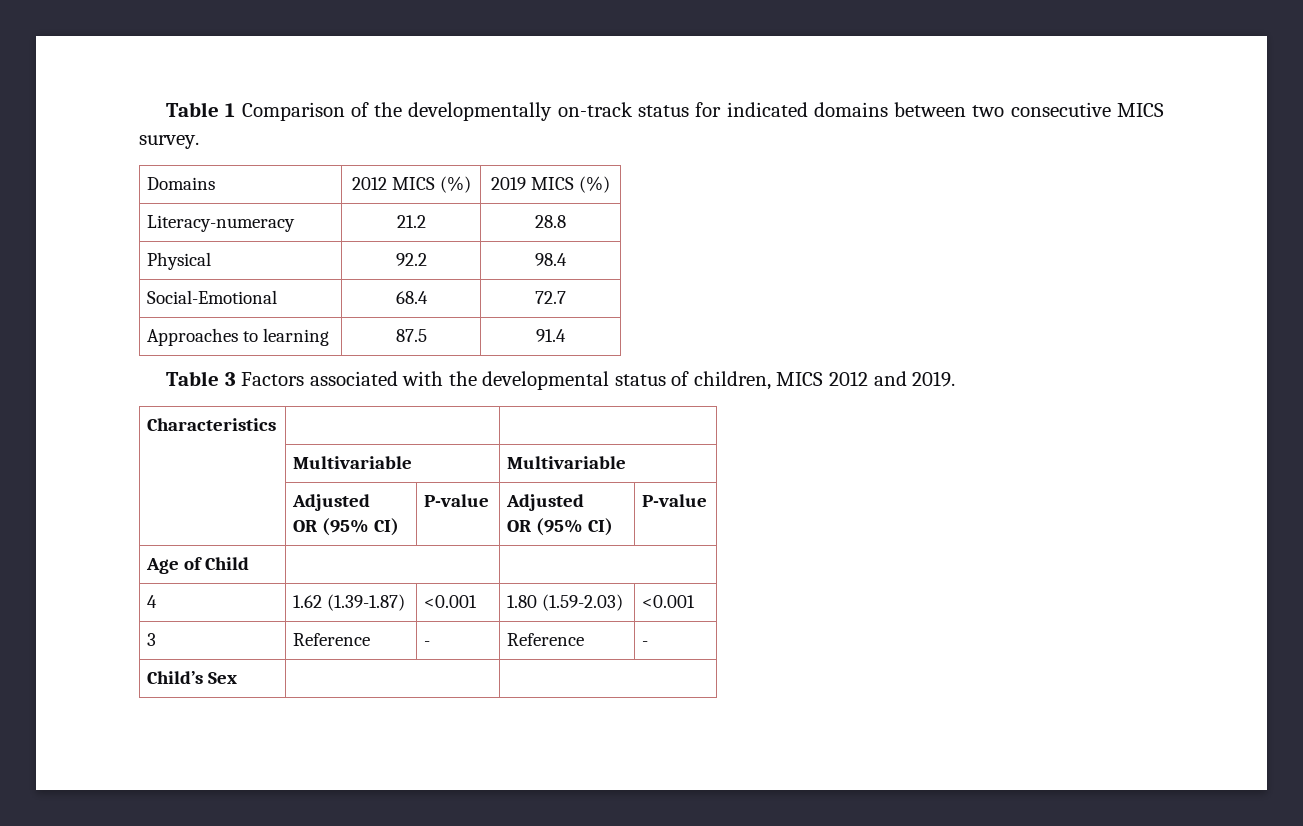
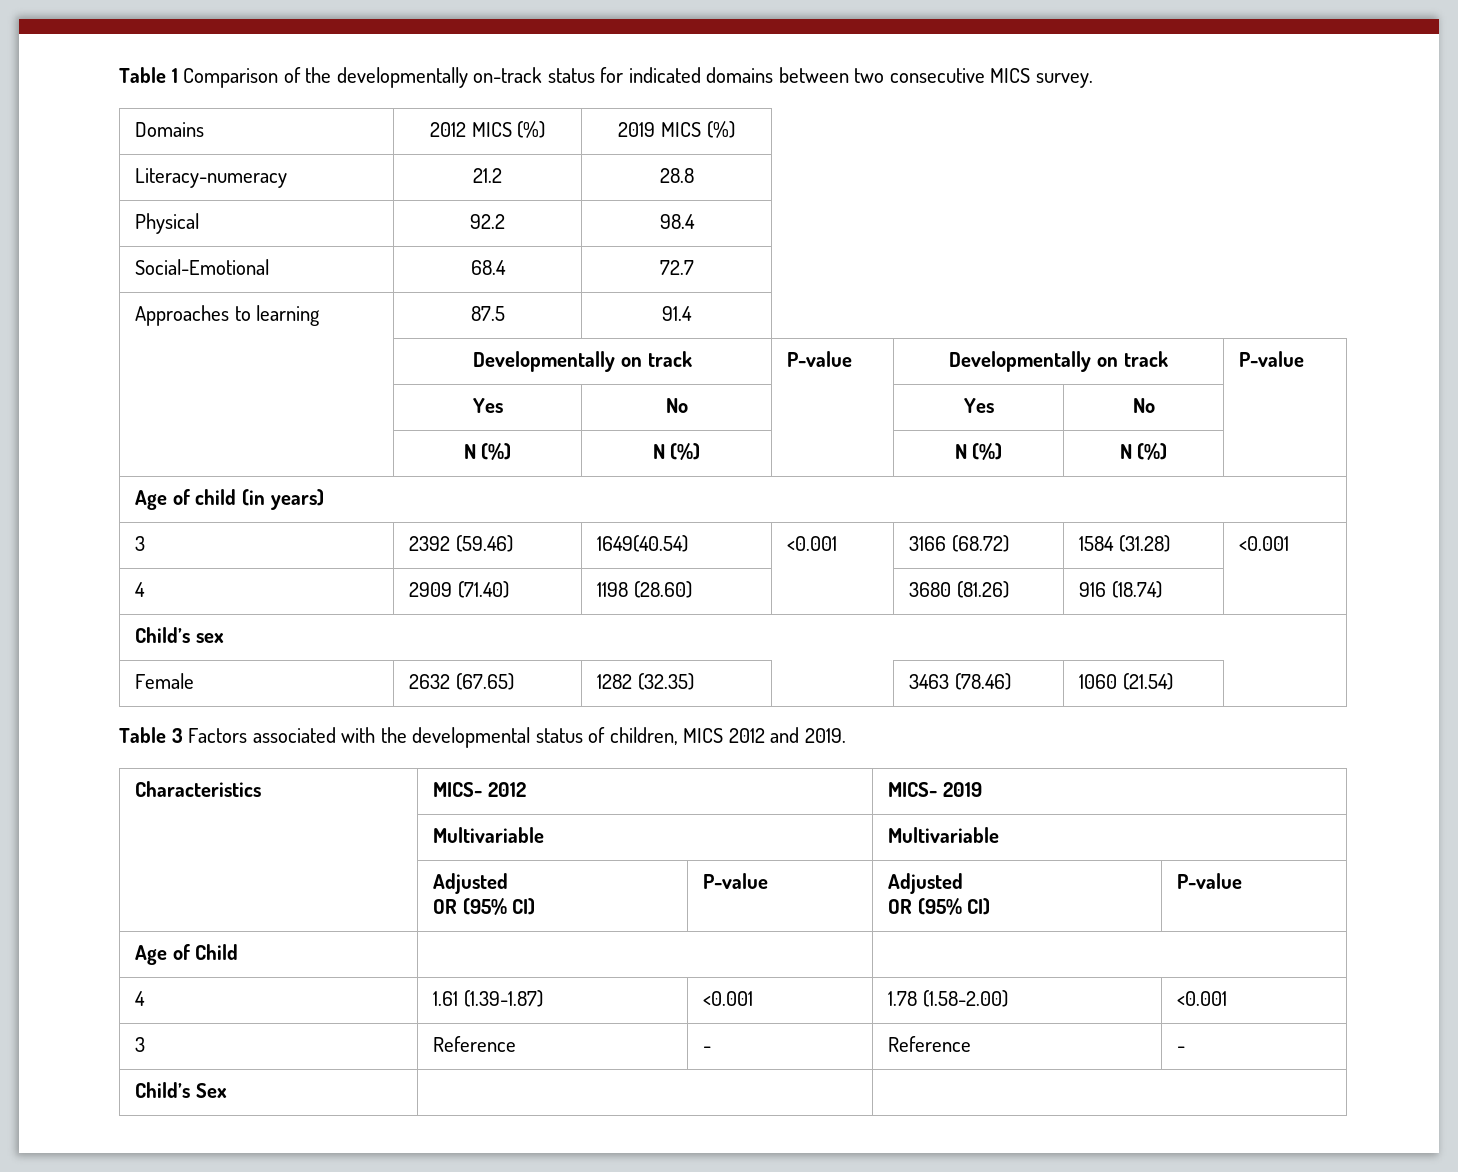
+ | Developmentally on track | P-value | Developmentally on track | P-value
+ | Yes | No | | Yes | No |
+ | N (%) | N (%) | | N (%) | N (%) |
+ Age of child (in years)
+ 3 | 2392 (59.46) | 1649(40.54) | <0.001 | 3166 (68.72) | 1584 (31.28) | <0.001
+ 4 | 2909 (71.40) | 1198 (28.60) | | 3680 (81.26) | 916 (18.74) |
+ Child’s sex
+ Female | 2632 (67.65) | 1282 (32.35) | | 3463 (78.46) | 1060 (21.54) |
- Characteristics | |
+ Characteristics | MICS- 2012 | MICS- 2019
- 4 | 1.62 (1.39-1.87) | <0.001 | 1.80 (1.59-2.03) | <0.001
+ 4 | 1.61 (1.39-1.87) | <0.001 | 1.78 (1.58-2.00) | <0.001

